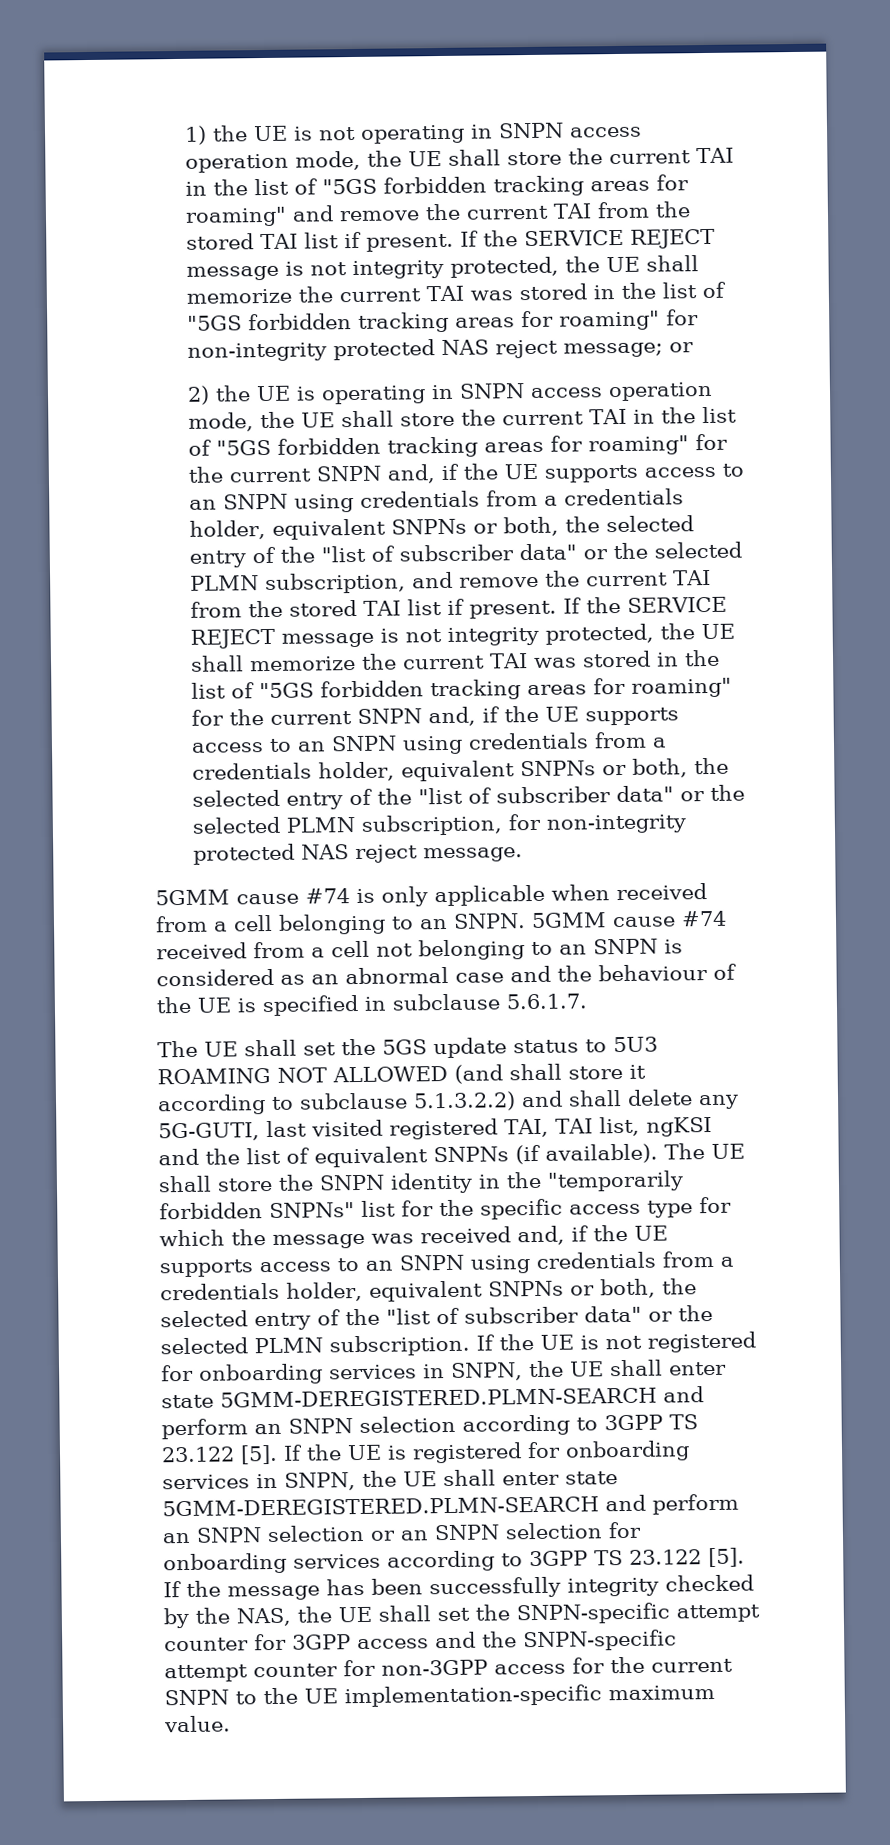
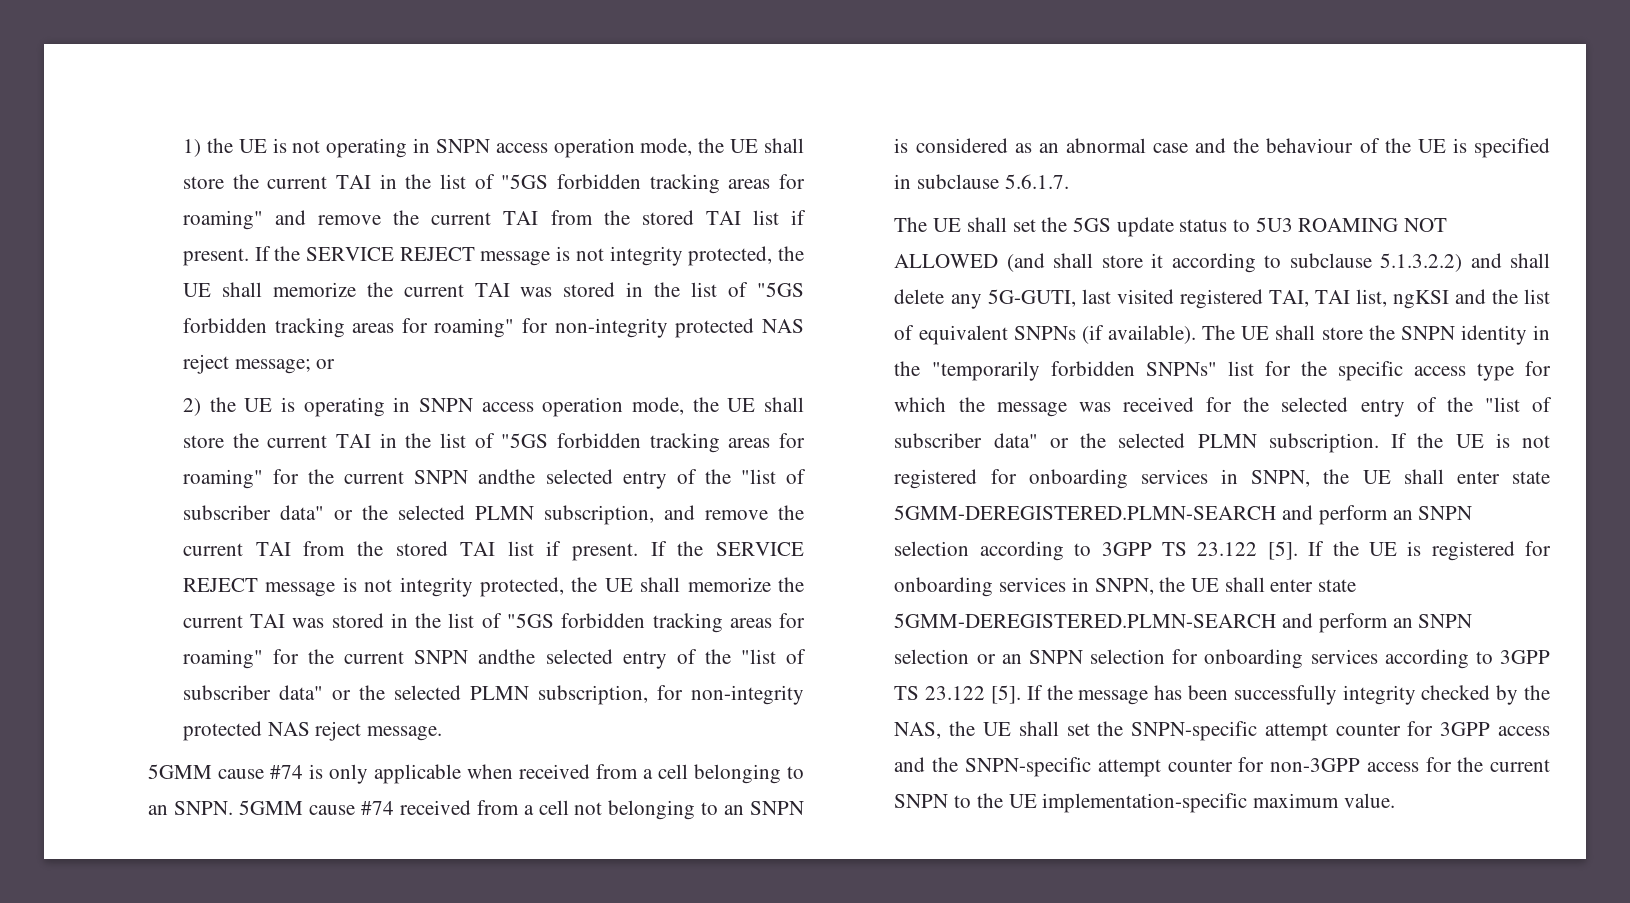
- 2) the UE is operating in SNPN access operation mode, the UE shall store the current TAI in the list of "5GS forbidden tracking areas for roaming" for the current SNPN and, if the UE supports access to an SNPN using credentials from a credentials holder, equivalent SNPNs or both, the selected entry of the "list of subscriber data" or the selected PLMN subscription, and remove the current TAI from the stored TAI list if present.
+ 2) the UE is operating in SNPN access operation mode, the UE shall store the current TAI in the list of "5GS forbidden tracking areas for roaming" for the current SNPN andthe selected entry of the "list of subscriber data" or the selected PLMN subscription, and remove the current TAI from the stored TAI list if present.
- If the SERVICE REJECT message is not integrity protected, the UE shall memorize the current TAI was stored in the list of "5GS forbidden tracking areas for roaming" for the current SNPN and, if the UE supports access to an SNPN using credentials from a credentials holder, equivalent SNPNs or both, the selected entry of the "list of subscriber data" or the selected PLMN subscription, for non-integrity protected NAS reject message.
+ If the SERVICE REJECT message is not integrity protected, the UE shall memorize the current TAI was stored in the list of "5GS forbidden tracking areas for roaming" for the current SNPN andthe selected entry of the "list of subscriber data" or the selected PLMN subscription, for non-integrity protected NAS reject message.
- The UE shall store the SNPN identity in the "temporarily forbidden SNPNs" list for the specific access type for which the message was received and, if the UE supports access to an SNPN using credentials from a credentials holder, equivalent SNPNs or both, the selected entry of the "list of subscriber data" or the selected PLMN subscription.
+ The UE shall store the SNPN identity in the "temporarily forbidden SNPNs" list for the specific access type for which the message was received for the selected entry of the "list of subscriber data" or the selected PLMN subscription.

